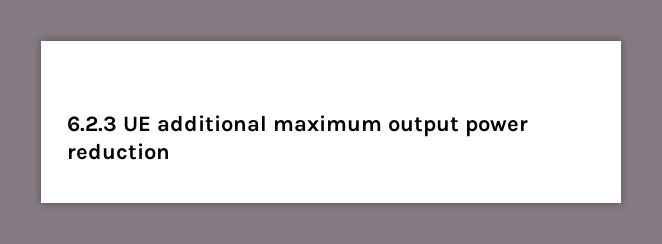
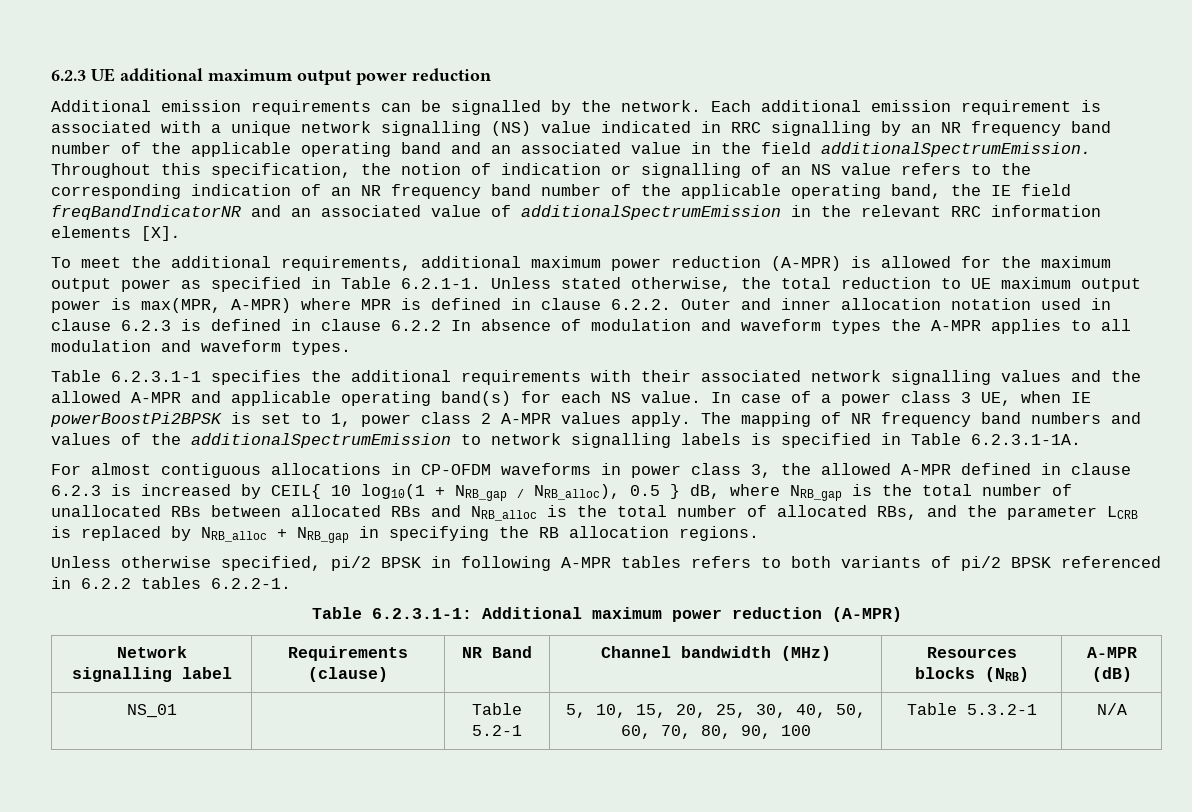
+ Additional emission requirements can be signalled by the network. Each additional emission requirement is associated with a unique network signalling (NS) value indicated in RRC signalling by an NR frequency band number of the applicable operating band and an associated value in the field additionalSpectrumEmission. Throughout this specification, the notion of indication or signalling of an NS value refers to the corresponding indication of an NR frequency band number of the applicable operating band, the IE field freqBandIndicatorNR and an associated value of additionalSpectrumEmission in the relevant RRC information elements [X].
+ To meet the additional requirements, additional maximum power reduction (A-MPR) is allowed for the maximum output power as specified in Table 6.2.1-1. Unless stated otherwise, the total reduction to UE maximum output power is max(MPR, A-MPR) where MPR is defined in clause 6.2.2. Outer and inner allocation notation used in clause 6.2.3 is defined in clause 6.2.2 In absence of modulation and waveform types the A-MPR applies to all modulation and waveform types.
+ Table 6.2.3.1-1 specifies the additional requirements with their associated network signalling values and the allowed A-MPR and applicable operating band(s) for each NS value. In case of a power class 3 UE, when IE powerBoostPi2BPSK is set to 1, power class 2 A-MPR values apply. The mapping of NR frequency band numbers and values of the additionalSpectrumEmission to network signalling labels is specified in Table 6.2.3.1-1A.
+ For almost contiguous allocations in CP-OFDM waveforms in power class 3, the allowed A-MPR defined in clause 6.2.3 is increased by CEIL{ 10 log10(1 + NRB_gap / NRB_alloc), 0.5 } dB, where NRB_gap is the total number of unallocated RBs between allocated RBs and NRB_alloc is the total number of allocated RBs, and the parameter LCRB is replaced by NRB_alloc + NRB_gap in specifying the RB allocation regions.
+ Unless otherwise specified, pi/2 BPSK in following A-MPR tables refers to both variants of pi/2 BPSK referenced in 6.2.2 tables 6.2.2-1.
+ Table 6.2.3.1-1: Additional maximum power reduction (A-MPR)
+ Network signalling label | Requirements (clause) | NR Band | Channel bandwidth (MHz) | Resources blocks (NRB) | A-MPR (dB)
+ NS_01 | | Table 5.2-1 | 5, 10, 15, 20, 25, 30, 40, 50, 60, 70, 80, 90, 100 | Table 5.3.2-1 | N/A

